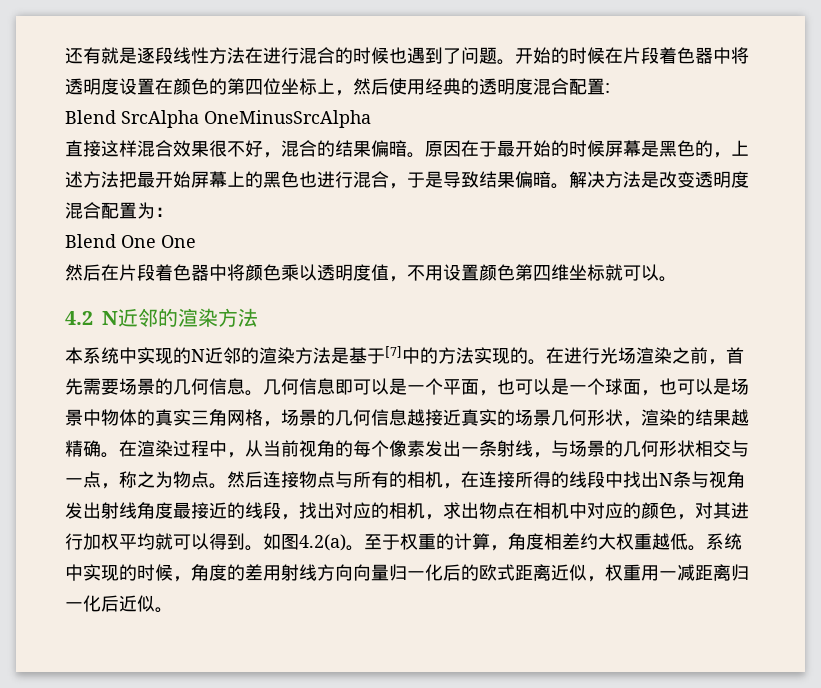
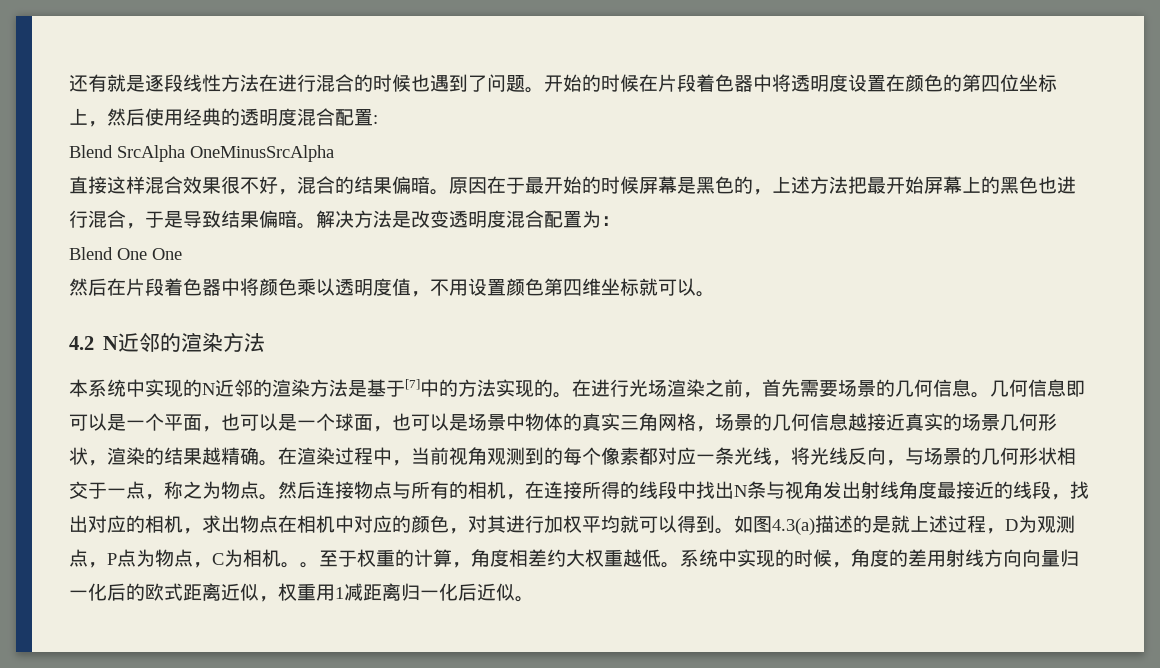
- 在渲染过程中，从当前视角的每个像素发出一条射线，与场景的几何形状相交与一点，称之为物点。
+ 在渲染过程中，当前视角观测到的每个像素都对应一条光线，将光线反向，与场景的几何形状相交于一点，称之为物点。
- 如图4.2(a)。
+ 如图4.3(a)描述的是就上述过程，D为观测点，P点为物点，C为相机。。
- 系统中实现的时候，角度的差用射线方向向量归一化后的欧式距离近似，权重用一减距离归一化后近似。
+ 系统中实现的时候，角度的差用射线方向向量归一化后的欧式距离近似，权重用1减距离归一化后近似。

